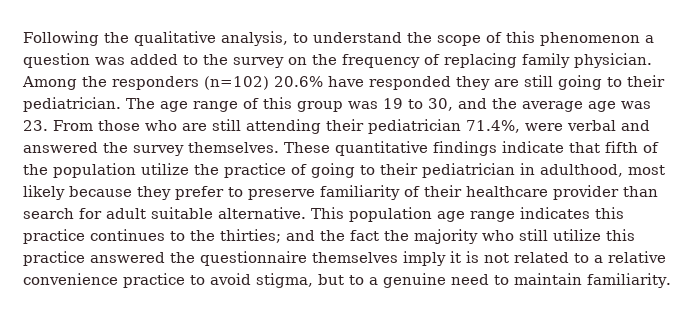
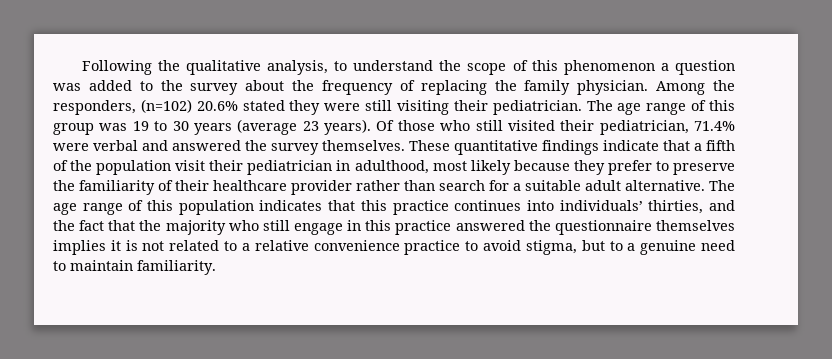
- Following the qualitative analysis, to understand the scope of this phenomenon a question was added to the survey on the frequency of replacing family physician.
+ Following the qualitative analysis, to understand the scope of this phenomenon a question was added to the survey about the frequency of replacing the family physician.
- Among the responders (n=102) 20.6% have responded they are still going to their pediatrician.
+ Among the responders, (n=102) 20.6% stated they were still visiting their pediatrician.
- The age range of this group was 19 to 30, and the average age was 23. From those who are still attending their pediatrician 71.4%, were verbal and answered the survey themselves.
+ The age range of this group was 19 to 30 years (average 23 years). Of those who still visited their pediatrician, 71.4% were verbal and answered the survey themselves.
- These quantitative findings indicate that fifth of the population utilize the practice of going to their pediatrician in adulthood, most likely because they prefer to preserve familiarity of their healthcare provider than search for adult suitable alternative. This population age range indicates this practice continues to the thirties; and the fact the majority who still utilize this practice answered the questionnaire themselves imply it is not related to a relative convenience practice to avoid stigma, but to a genuine need to maintain familiarity.
+ These quantitative findings indicate that a fifth of the population visit their pediatrician in adulthood, most likely because they prefer to preserve the familiarity of their healthcare provider rather than search for a suitable adult alternative. The age range of this population indicates that this practice continues into individuals’ thirties, and the fact that the majority who still engage in this practice answered the questionnaire themselves implies it is not related to a relative convenience practice to avoid stigma, but to a genuine need to maintain familiarity.

